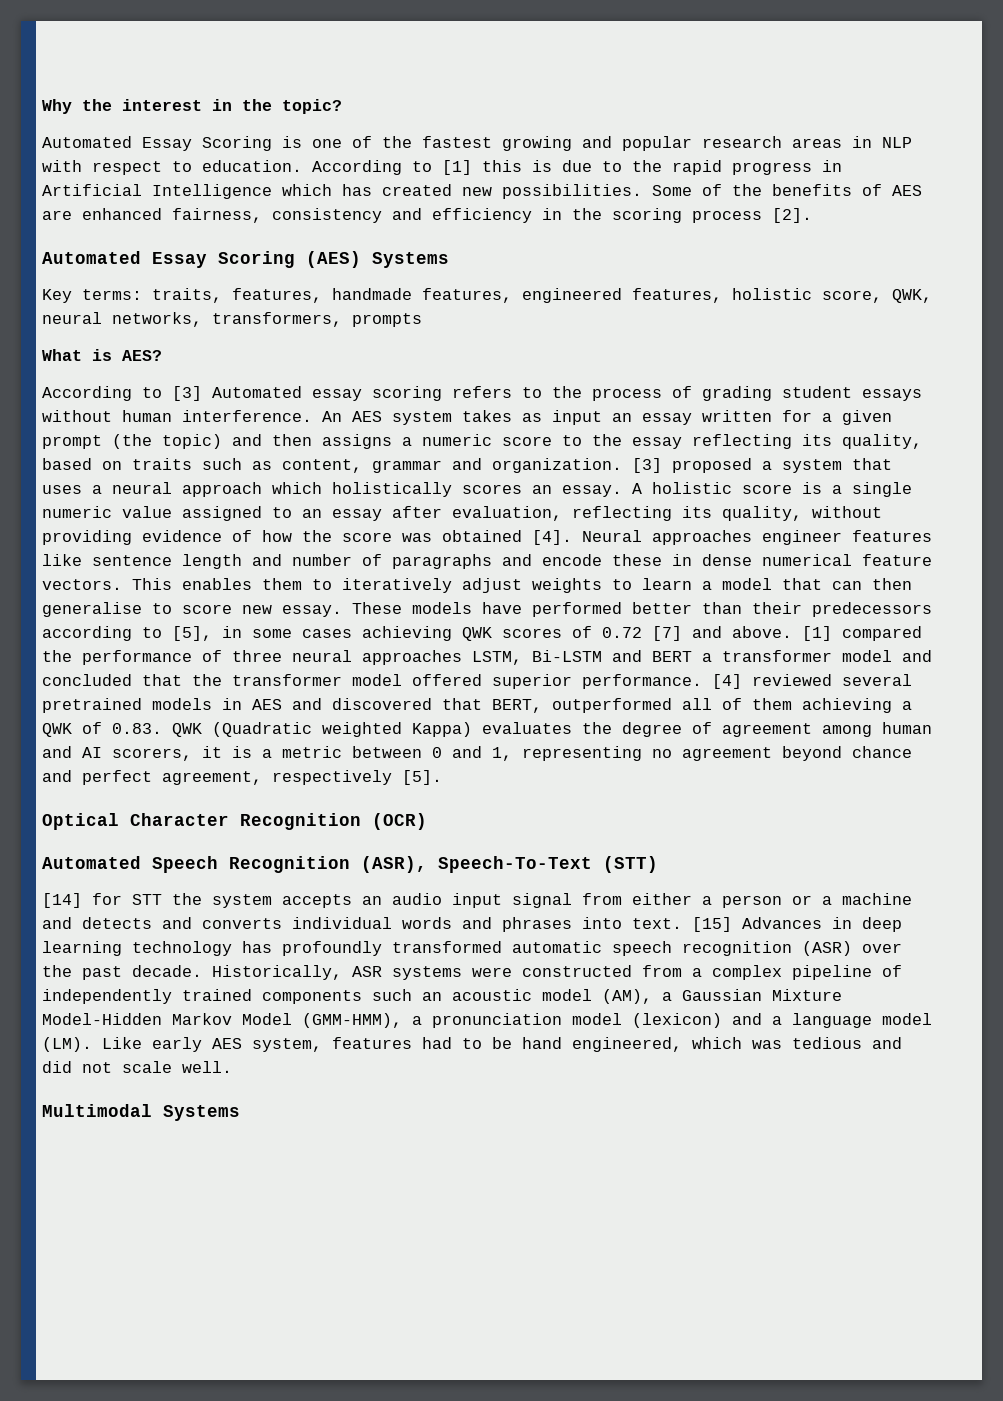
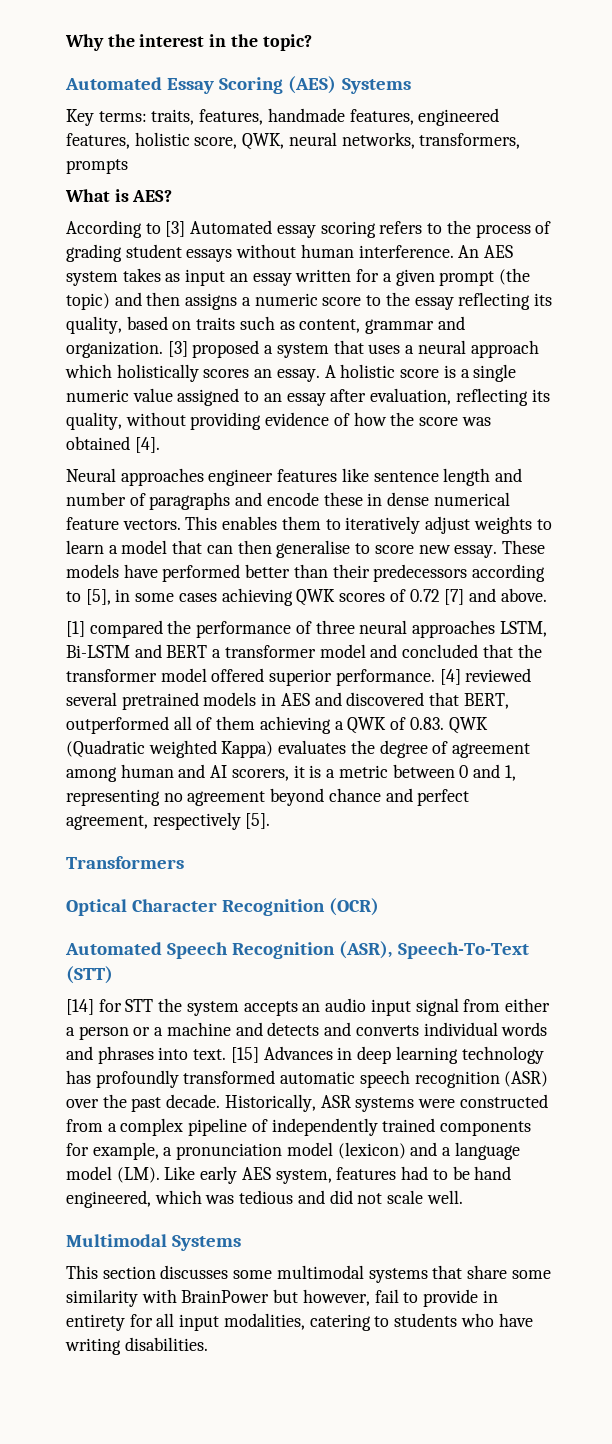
- Automated Essay Scoring is one of the fastest growing and popular research areas in NLP with respect to education. According to [1] this is due to the rapid progress in Artificial Intelligence which has created new possibilities. Some of the benefits of AES are enhanced fairness, consistency and efficiency in the scoring process [2].
- A holistic score is a single numeric value assigned to an essay after evaluation, reflecting its quality, without providing evidence of how the score was obtained [4]. Neural approaches engineer features like sentence length and number of paragraphs and encode these in dense numerical feature vectors.
+ A holistic score is a single numeric value assigned to an essay after evaluation, reflecting its quality, without providing evidence of how the score was obtained [4].
+ Neural approaches engineer features like sentence length and number of paragraphs and encode these in dense numerical feature vectors.
- These models have performed better than their predecessors according to [5], in some cases achieving QWK scores of 0.72 [7] and above. [1] compared the performance of three neural approaches LSTM, Bi-LSTM and BERT a transformer model and concluded that the transformer model offered superior performance.
+ These models have performed better than their predecessors according to [5], in some cases achieving QWK scores of 0.72 [7] and above.
+ [1] compared the performance of three neural approaches LSTM, Bi-LSTM and BERT a transformer model and concluded that the transformer model offered superior performance.
+ Transformers
- Historically, ASR systems were constructed from a complex pipeline of independently trained components such an acoustic model (AM), a Gaussian Mixture Model-Hidden Markov Model (GMM-HMM), a pronunciation model (lexicon) and a language model (LM). Like early AES system, features had to be hand engineered, which was tedious and did not scale well.
+ Historically, ASR systems were constructed from a complex pipeline of independently trained components for example, a pronunciation model (lexicon) and a language model (LM). Like early AES system, features had to be hand engineered, which was tedious and did not scale well.
+ This section discusses some multimodal systems that share some similarity with BrainPower but however, fail to provide in entirety for all input modalities, catering to students who have writing disabilities.

